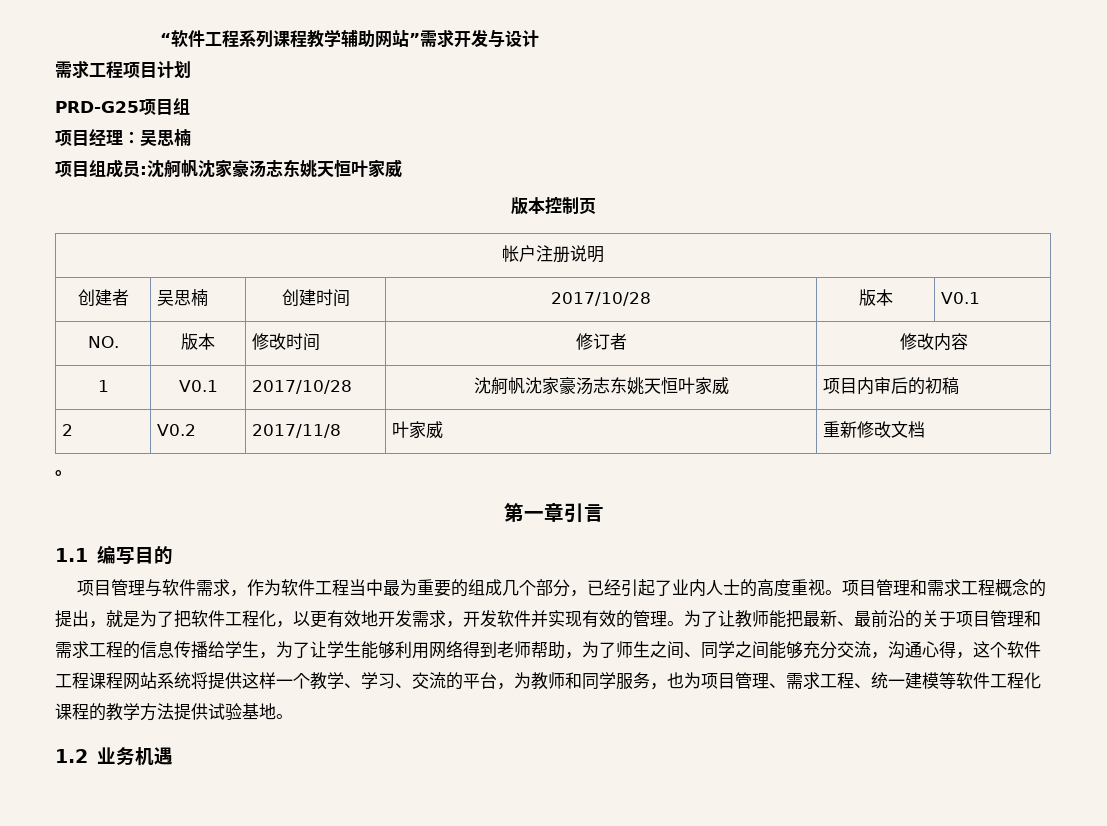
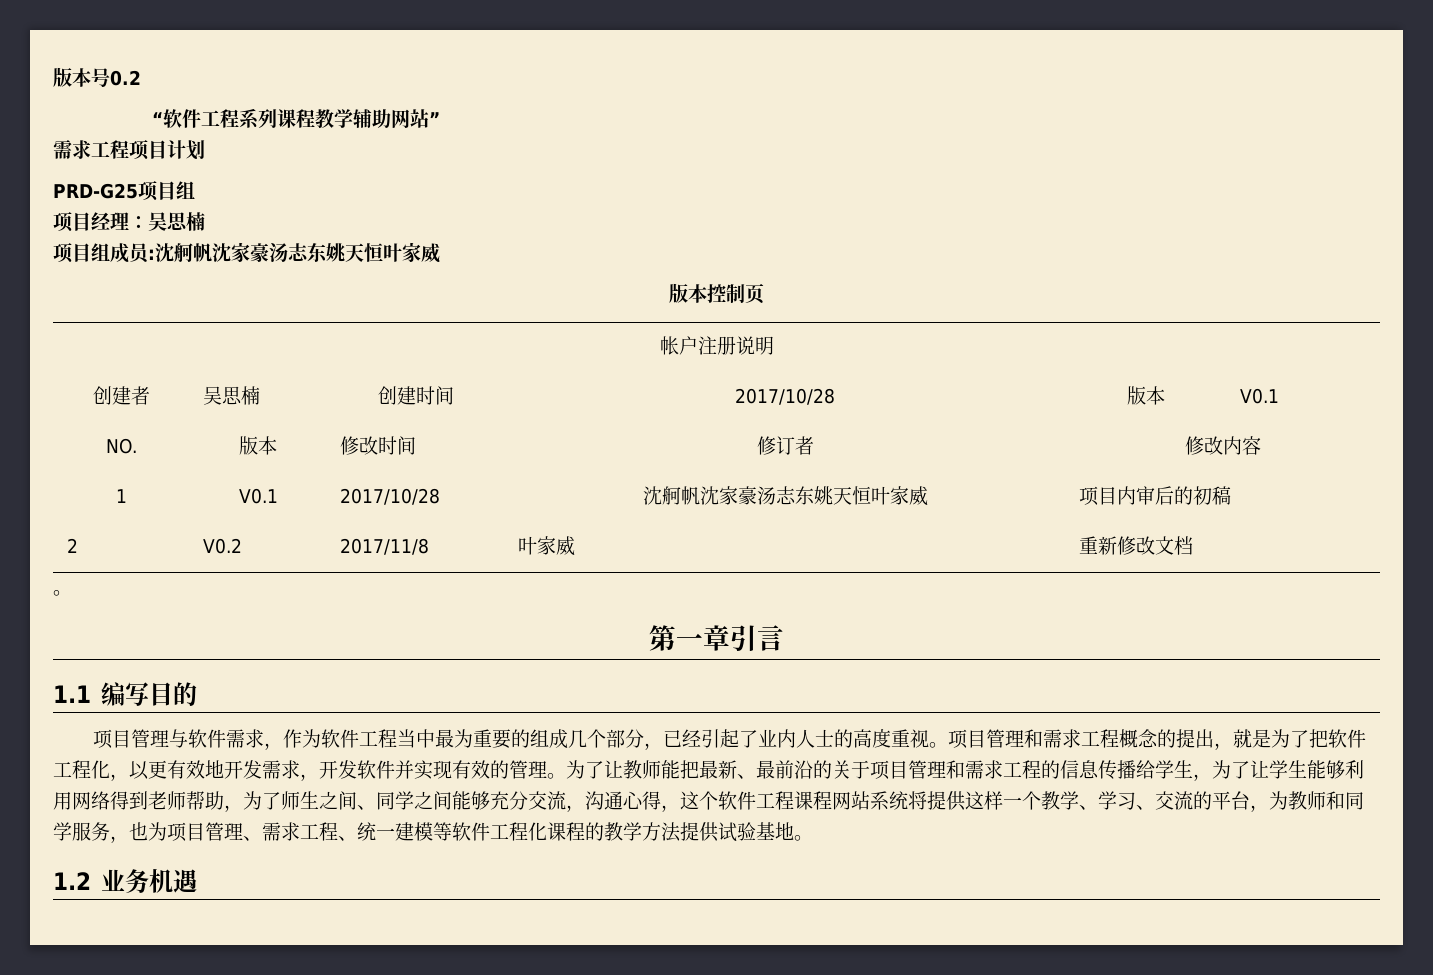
+ 版本号0.2
- “软件工程系列课程教学辅助网站”需求开发与设计
+ “软件工程系列课程教学辅助网站”

